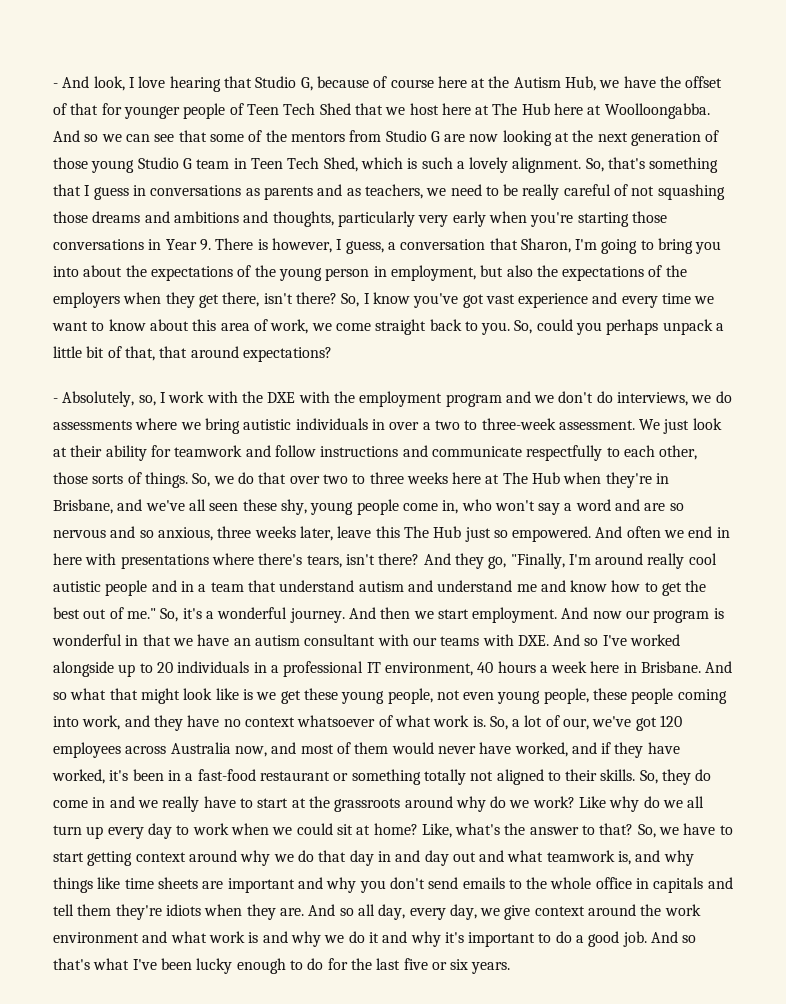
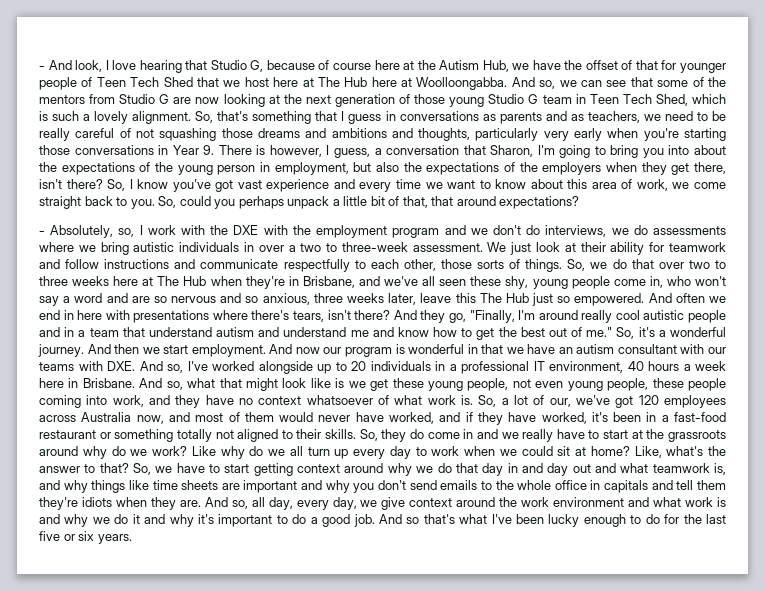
- And so we can see that some of the mentors from Studio G are now looking at the next generation of those young Studio G team in Teen Tech Shed, which is such a lovely alignment.
+ And so, we can see that some of the mentors from Studio G are now looking at the next generation of those young Studio G team in Teen Tech Shed, which is such a lovely alignment.
- And now our program is wonderful in that we have an autism consultant with our teams with DXE. And so I've worked alongside up to 20 individuals in a professional IT environment, 40 hours a week here in Brisbane.
+ And now our program is wonderful in that we have an autism consultant with our teams with DXE. And so, I've worked alongside up to 20 individuals in a professional IT environment, 40 hours a week here in Brisbane.
- And so what that might look like is we get these young people, not even young people, these people coming into work, and they have no context whatsoever of what work is.
+ And so, what that might look like is we get these young people, not even young people, these people coming into work, and they have no context whatsoever of what work is.
- And so all day, every day, we give context around the work environment and what work is and why we do it and why it's important to do a good job.
+ And so, all day, every day, we give context around the work environment and what work is and why we do it and why it's important to do a good job.

